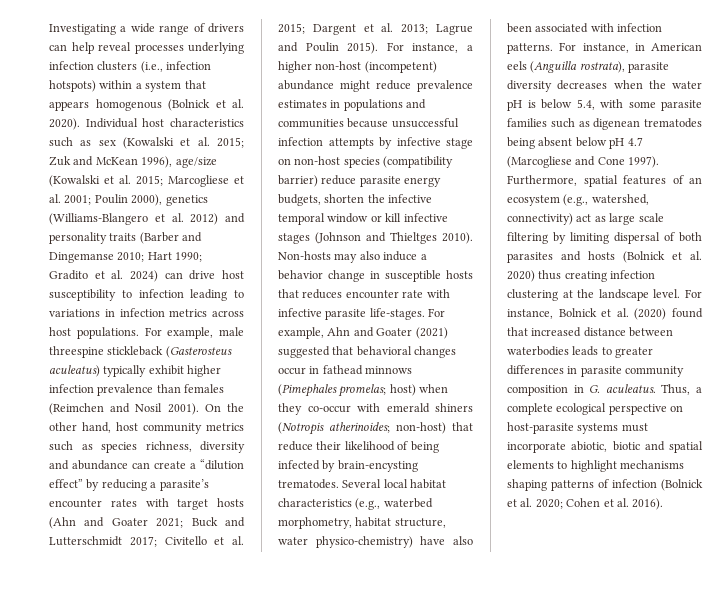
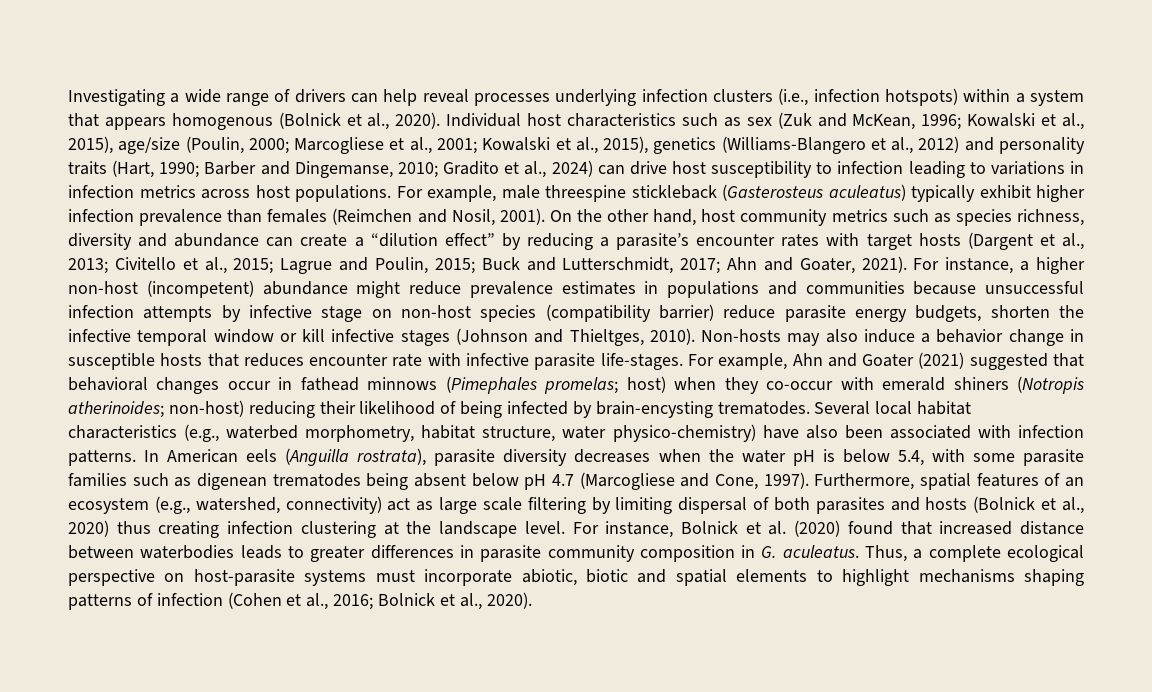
- Investigating a wide range of drivers can help reveal processes underlying infection clusters (i.e., infection hotspots) within a system that appears homogenous (Bolnick et al. 2020).
+ Investigating a wide range of drivers can help reveal processes underlying infection clusters (i.e., infection hotspots) within a system that appears homogenous (Bolnick et al., 2020).
- Individual host characteristics such as sex (Kowalski et al. 2015; Zuk and McKean 1996), age/size (Kowalski et al. 2015; Marcogliese et al. 2001; Poulin 2000), genetics (Williams-Blangero et al. 2012) and personality traits (Barber and Dingemanse 2010; Hart 1990; Gradito et al. 2024) can drive host susceptibility to infection leading to variations in infection metrics across host populations.
+ Individual host characteristics such as sex (Zuk and McKean, 1996; Kowalski et al., 2015), age/size (Poulin, 2000; Marcogliese et al., 2001; Kowalski et al., 2015), genetics (Williams-Blangero et al., 2012) and personality traits (Hart, 1990; Barber and Dingemanse, 2010; Gradito et al., 2024) can drive host susceptibility to infection leading to variations in infection metrics across host populations.
- For example, male threespine stickleback (Gasterosteus aculeatus) typically exhibit higher infection prevalence than females (Reimchen and Nosil 2001).
+ For example, male threespine stickleback (Gasterosteus aculeatus) typically exhibit higher infection prevalence than females (Reimchen and Nosil, 2001).
- On the other hand, host community metrics such as species richness, diversity and abundance can create a “dilution effect” by reducing a parasite’s encounter rates with target hosts (Ahn and Goater 2021; Buck and Lutterschmidt 2017; Civitello et al. 2015; Dargent et al. 2013; Lagrue and Poulin 2015).
+ On the other hand, host community metrics such as species richness, diversity and abundance can create a “dilution effect” by reducing a parasite’s encounter rates with target hosts (Dargent et al., 2013; Civitello et al., 2015; Lagrue and Poulin, 2015; Buck and Lutterschmidt, 2017; Ahn and Goater, 2021).
- For instance, a higher non-host (incompetent) abundance might reduce prevalence estimates in populations and communities because unsuccessful infection attempts by infective stage on non-host species (compatibility barrier) reduce parasite energy budgets, shorten the infective temporal window or kill infective stages (Johnson and Thieltges 2010).
+ For instance, a higher non-host (incompetent) abundance might reduce prevalence estimates in populations and communities because unsuccessful infection attempts by infective stage on non-host species (compatibility barrier) reduce parasite energy budgets, shorten the infective temporal window or kill infective stages (Johnson and Thieltges, 2010).
- For example, Ahn and Goater (2021) suggested that behavioral changes occur in fathead minnows (Pimephales promelas; host) when they co-occur with emerald shiners (Notropis atherinoides; non-host) that reduce their likelihood of being infected by brain-encysting trematodes.
+ For example, Ahn and Goater (2021) suggested that behavioral changes occur in fathead minnows (Pimephales promelas; host) when they co-occur with emerald shiners (Notropis atherinoides; non-host) reducing their likelihood of being infected by brain-encysting trematodes.
- For instance, in American eels (Anguilla rostrata), parasite diversity decreases when the water pH is below 5.4, with some parasite families such as digenean trematodes being absent below pH 4.7 (Marcogliese and Cone 1997).
+ In American eels (Anguilla rostrata), parasite diversity decreases when the water pH is below 5.4, with some parasite families such as digenean trematodes being absent below pH 4.7 (Marcogliese and Cone, 1997).
- Furthermore, spatial features of an ecosystem (e.g., watershed, connectivity) act as large scale filtering by limiting dispersal of both parasites and hosts (Bolnick et al. 2020) thus creating infection clustering at the landscape level.
+ Furthermore, spatial features of an ecosystem (e.g., watershed, connectivity) act as large scale filtering by limiting dispersal of both parasites and hosts (Bolnick et al., 2020) thus creating infection clustering at the landscape level.
- Thus, a complete ecological perspective on host-parasite systems must incorporate abiotic, biotic and spatial elements to highlight mechanisms shaping patterns of infection (Bolnick et al. 2020; Cohen et al. 2016).
+ Thus, a complete ecological perspective on host-parasite systems must incorporate abiotic, biotic and spatial elements to highlight mechanisms shaping patterns of infection (Cohen et al., 2016; Bolnick et al., 2020).

